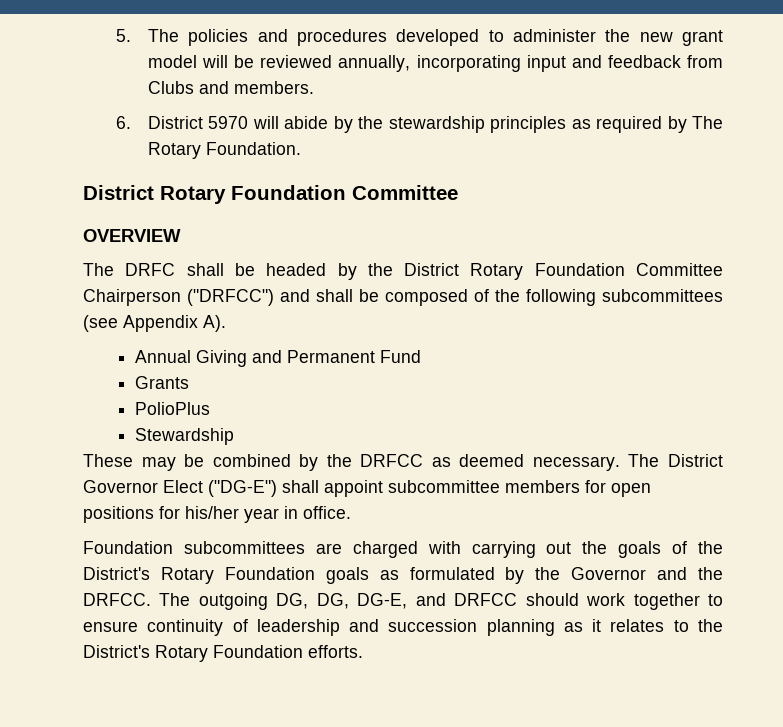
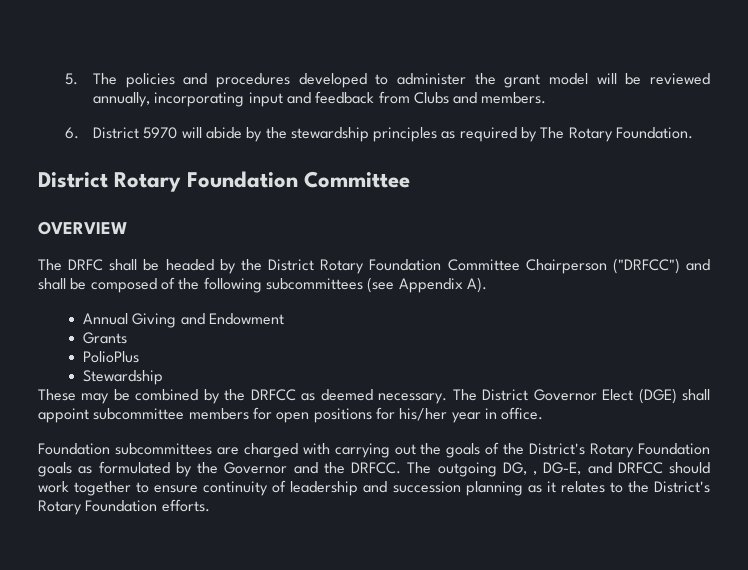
- 5. The policies and procedures developed to administer the new grant model will be reviewed annually, incorporating input and feedback from Clubs and members.
+ 5. The policies and procedures developed to administer the grant model will be reviewed annually, incorporating input and feedback from Clubs and members.
- Annual Giving and Permanent Fund
+ Annual Giving and Endowment
- The District Governor Elect ("DG-E") shall appoint subcommittee members for open positions for his/her year in office.
+ The District Governor Elect (DGE) shall appoint subcommittee members for open positions for his/her year in office.
- The outgoing DG, DG, DG-E, and DRFCC should work together to ensure continuity of leadership and succession planning as it relates to the District's Rotary Foundation efforts.
+ The outgoing DG, , DG-E, and DRFCC should work together to ensure continuity of leadership and succession planning as it relates to the District's Rotary Foundation efforts.

